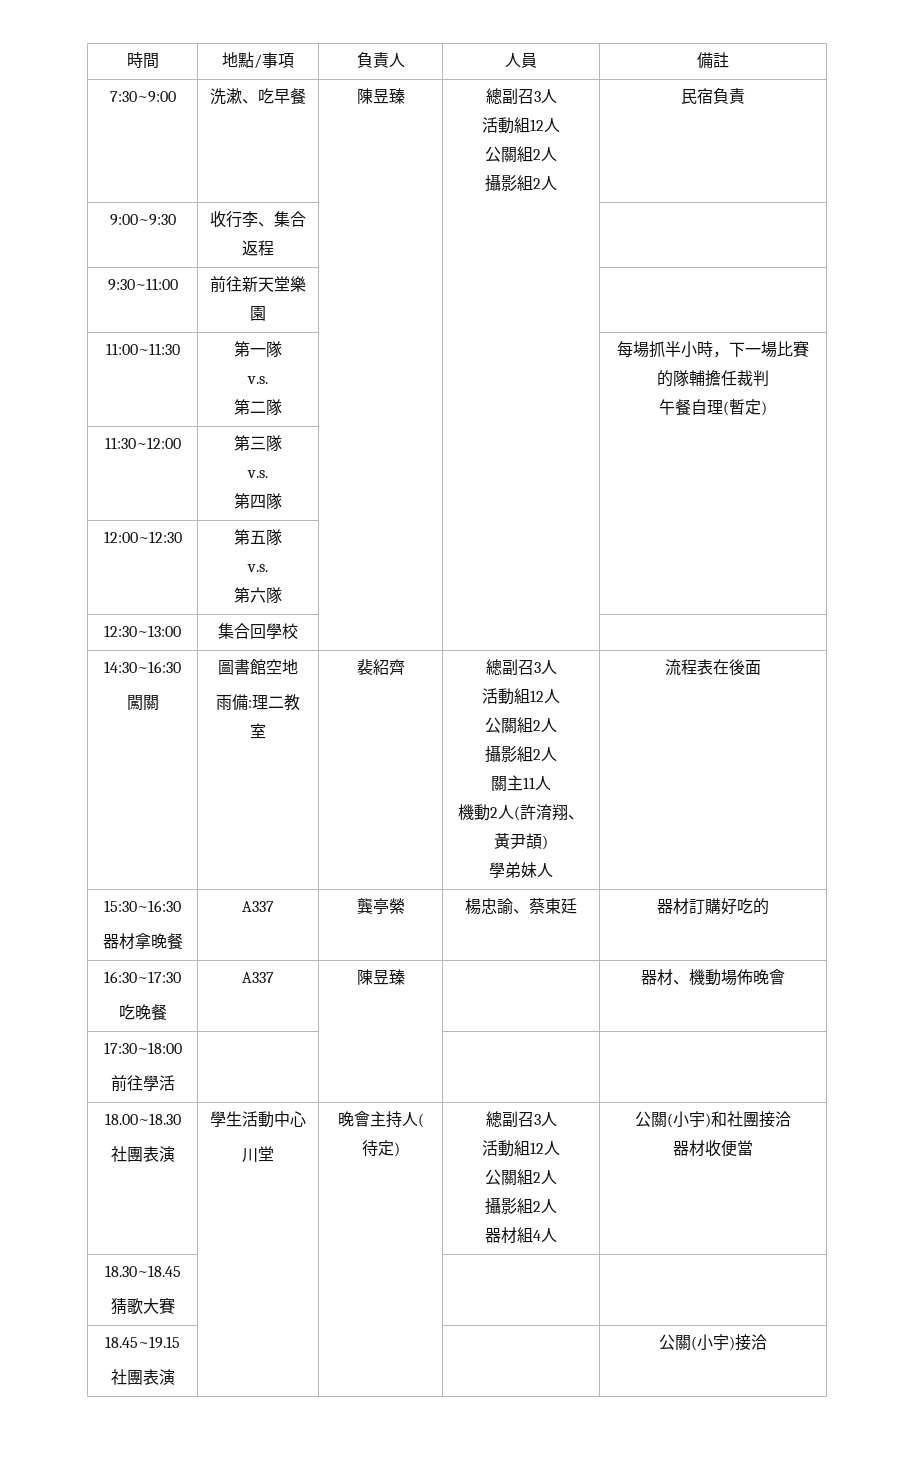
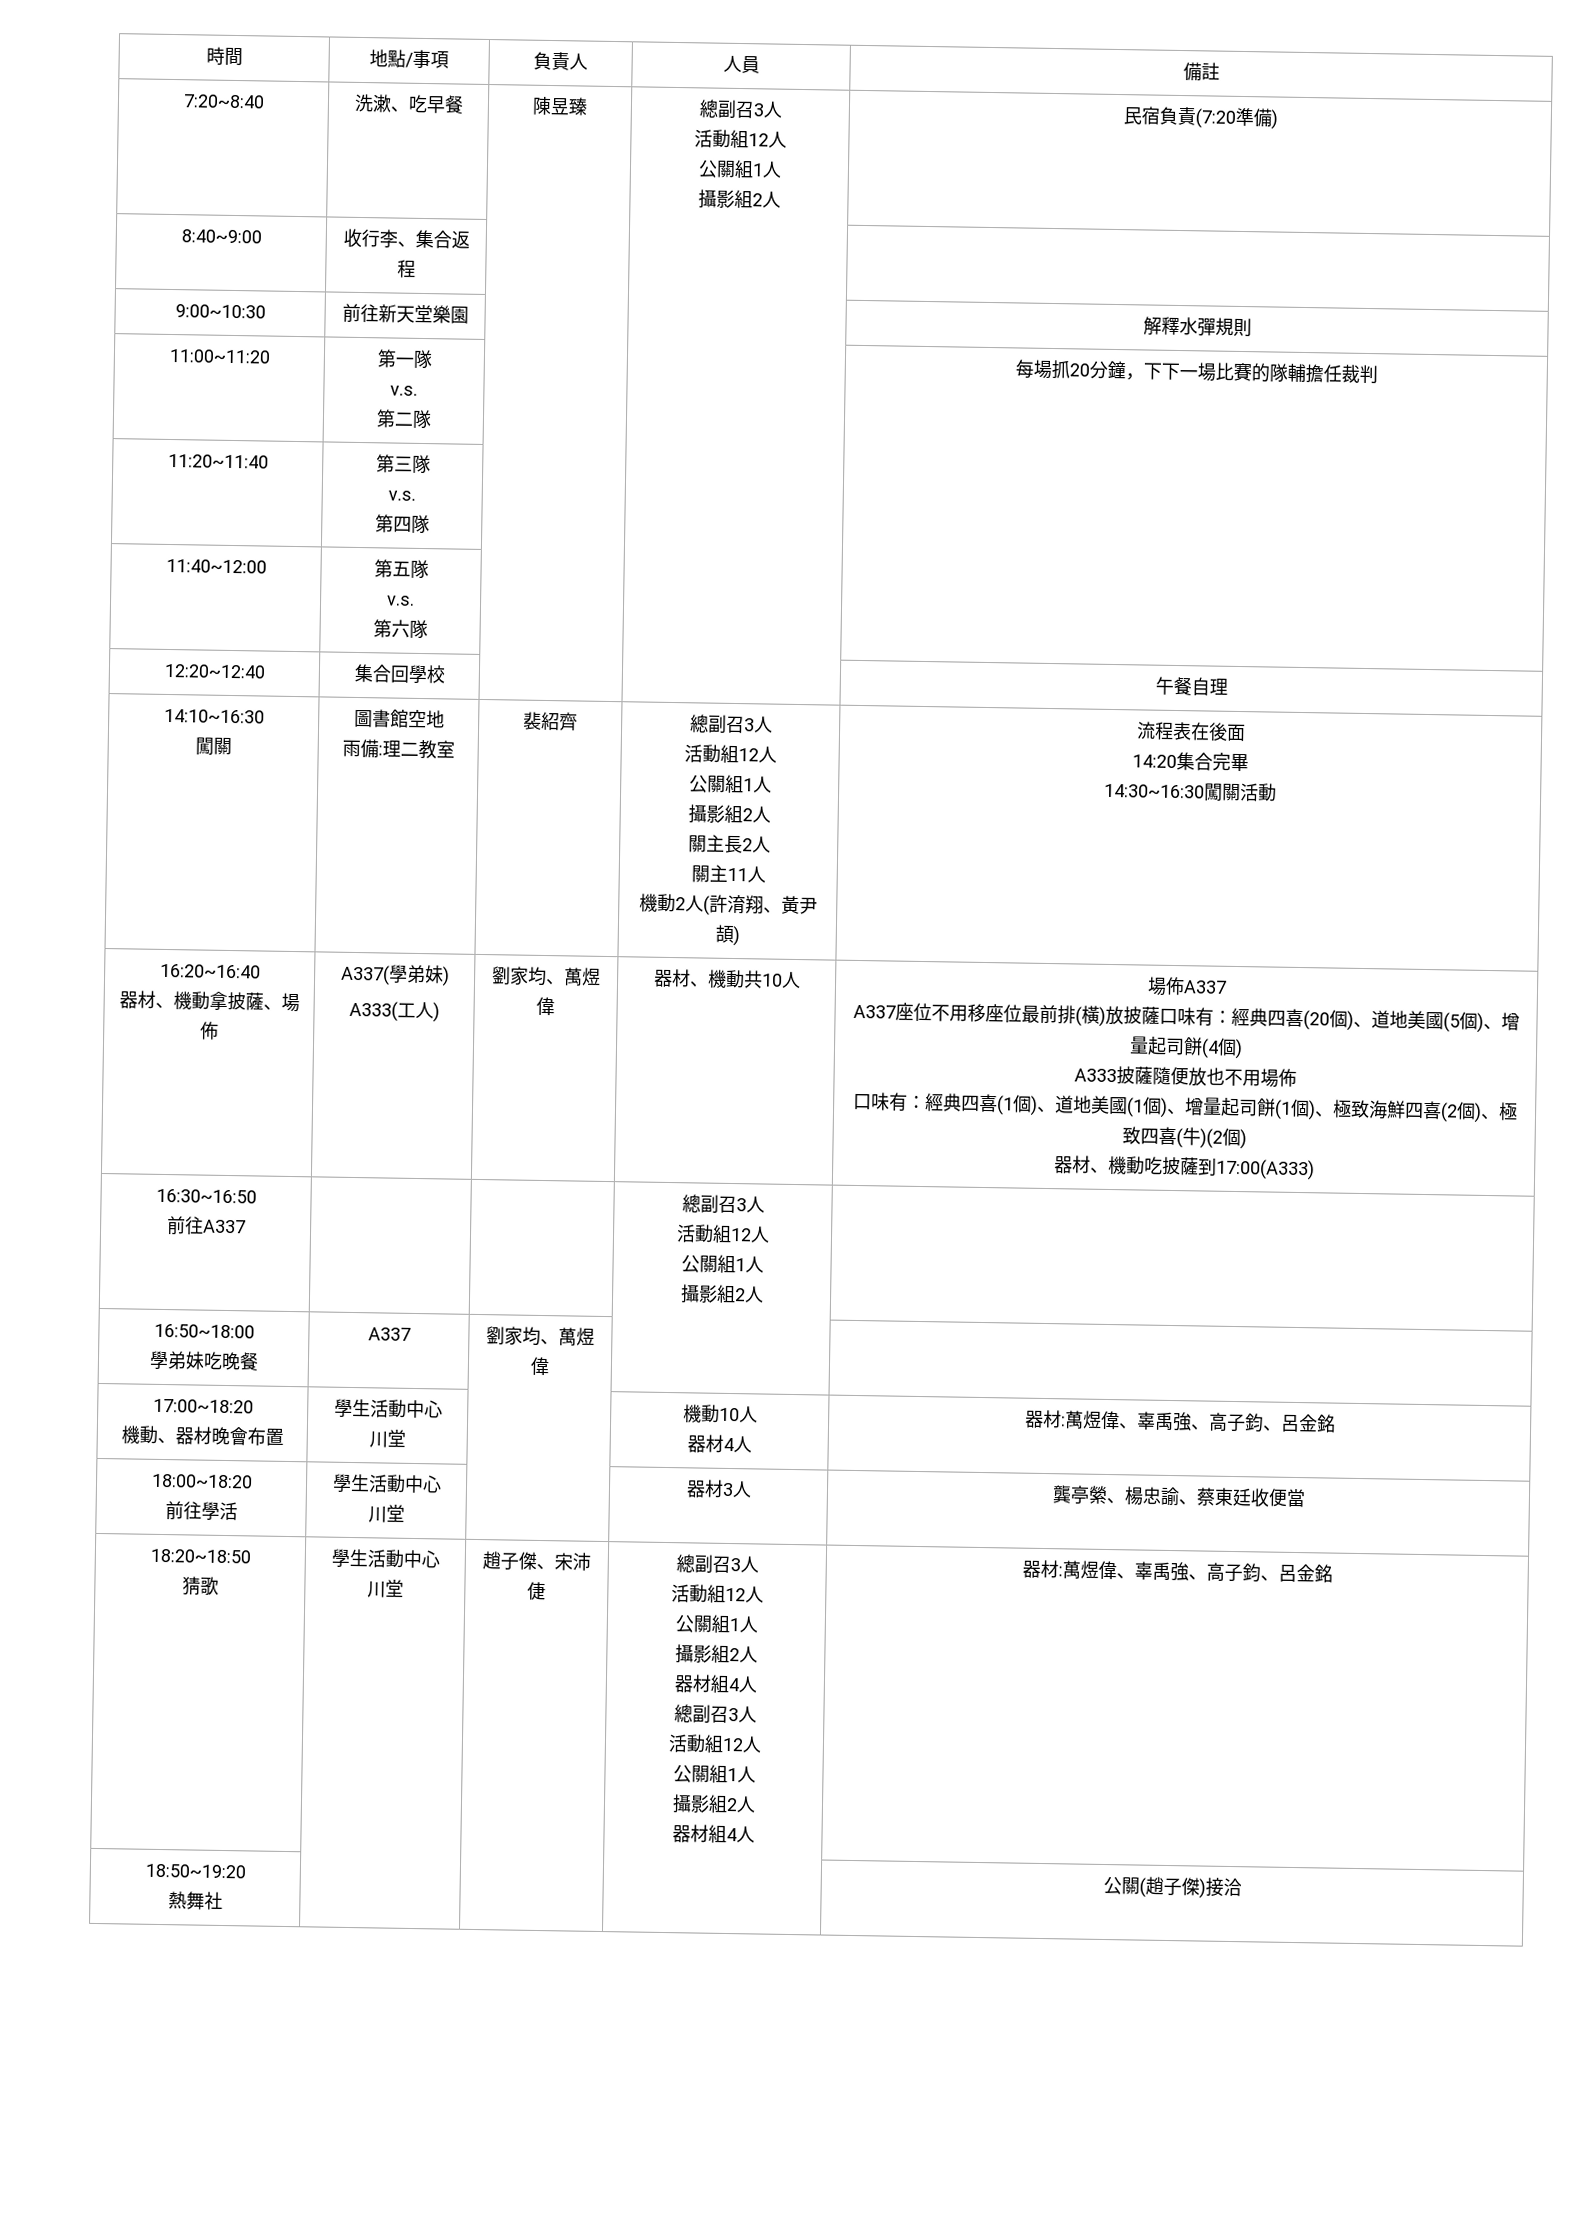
- 7:30~9:00 | 洗漱、吃早餐 | 陳昱臻 | 總副召3人
+ 7:20~8:40 | 洗漱、吃早餐 | 陳昱臻 | 總副召3人
  活動組12人
- 公關組2人
- 攝影組2人 | 民宿負責
- 9:00~9:30 | 收行李、集合返程 | | |
+ 公關組1人
+ 攝影組2人 | 民宿負責(7:20準備)
+ 8:40~9:00 | 收行李、集合返程 | | |
- 9:30~11:00 | 前往新天堂樂園 | | |
- 11:00~11:30 | 第一隊
+ 9:00~10:30 | 前往新天堂樂園 | | | 解釋水彈規則
+ 11:00~11:20 | 第一隊
  v.s.
- 第二隊 | | | 每場抓半小時，下一場比賽的隊輔擔任裁判
- 午餐自理(暫定)
- 11:30~12:00 | 第三隊
+ 第二隊 | | | 每場抓20分鐘，下下一場比賽的隊輔擔任裁判
+ 11:20~11:40 | 第三隊
- 12:00~12:30 | 第五隊
+ 11:40~12:00 | 第五隊
- 12:30~13:00 | 集合回學校 | | |
- 14:30~16:30
+ 12:20~12:40 | 集合回學校 | | | 午餐自理
+ 14:10~16:30
  闖關 | 圖書館空地
  雨備:理二教室 | 裴紹齊 | 總副召3人
  活動組12人
- 公關組2人
+ 公關組1人
  攝影組2人
+ 關主長2人
  關主11人
- 機動2人(許淯翔、黃尹頡)
- 學弟妹人 | 流程表在後面
+ 機動2人(許淯翔、黃尹頡) | 流程表在後面
- 15:30~16:30
- 器材拿晚餐 | A337 | 龔亭縈 | 楊忠諭、蔡東廷 | 器材訂購好吃的
- 16:30~17:30
- 吃晚餐 | A337 | 陳昱臻 | | 器材、機動場佈晚會
- 17:30~18:00
- 前往學活 | | | |
- 18.00~18.30
- 社團表演 | 學生活動中心
- 川堂 | 晚會主持人(待定) | 總副召3人
+ 14:20集合完畢
+ 14:30~16:30闖關活動
+ 16:20~16:40
+ 器材、機動拿披薩、場佈 | A337(學弟妹)
+ A333(工人) | 劉家均、萬煜偉 | 器材、機動共10人 | 場佈A337
+ A337座位不用移座位最前排(橫)放披薩口味有：經典四喜(20個)、道地美國(5個)、增量起司餅(4個)
+ A333披薩隨便放也不用場佈
+ 口味有：經典四喜(1個)、道地美國(1個)、增量起司餅(1個)、極致海鮮四喜(2個)、極致四喜(牛)(2個)
+ 器材、機動吃披薩到17:00(A333)
+ 16:30~16:50
+ 前往A337 | | | 總副召3人
  活動組12人
- 公關組2人
+ 公關組1人
+ 攝影組2人 |
+ 16:50~18:00
+ 學弟妹吃晚餐 | A337 | 劉家均、萬煜偉 | |
+ 17:00~18:20
+ 機動、器材晚會布置 | 學生活動中心
+ 川堂 | | 機動10人
+ 器材4人 | 器材:萬煜偉、辜禹強、高子鈞、呂金銘
+ 18:00~18:20
+ 前往學活 | 學生活動中心
+ 川堂 | | 器材3人 | 龔亭縈、楊忠諭、蔡東廷收便當
+ 18:20~18:50
+ 猜歌 | 學生活動中心
+ 川堂 | 趙子傑、宋沛倢 | 總副召3人
+ 活動組12人
+ 公關組1人
  攝影組2人
- 器材組4人 | 公關(小宇)和社團接洽
- 器材收便當
- 18.30~18.45
- 猜歌大賽 | | | |
- 18.45~19.15
- 社團表演 | | | | 公關(小宇)接洽
+ 器材組4人
+ 總副召3人
+ 活動組12人
+ 公關組1人
+ 攝影組2人
+ 器材組4人 | 器材:萬煜偉、辜禹強、高子鈞、呂金銘
+ 18:50~19:20
+ 熱舞社 | | | | 公關(趙子傑)接洽

